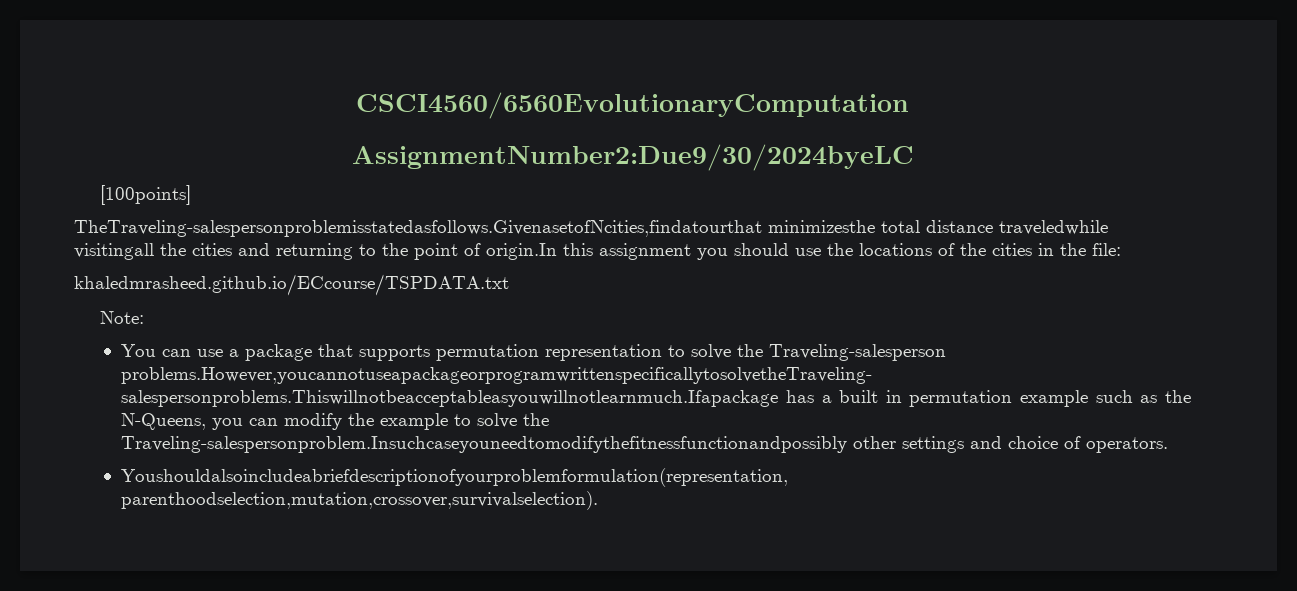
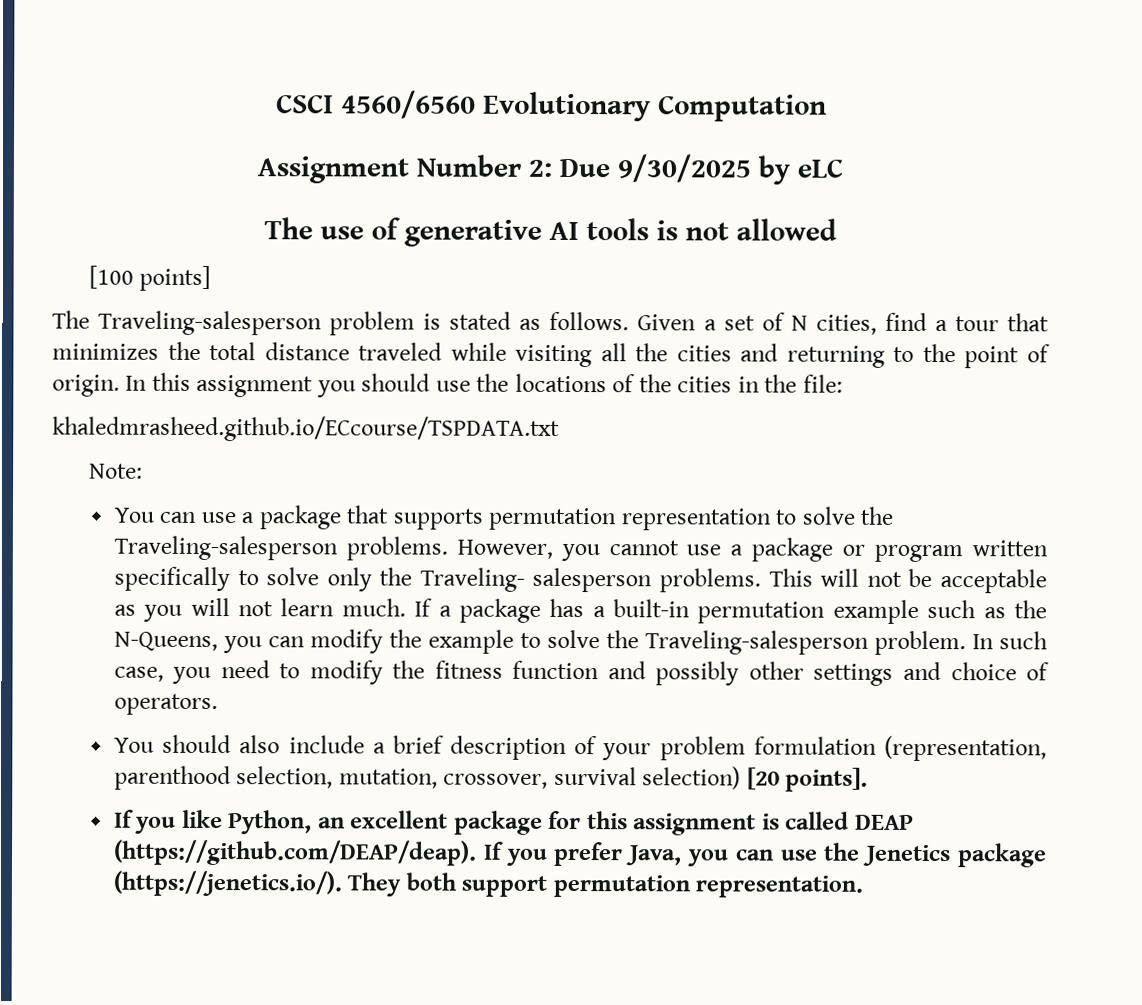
- CSCI4560/6560EvolutionaryComputation
- AssignmentNumber2:Due9/30/2024byeLC
- [100points]
- TheTraveling-salespersonproblemisstatedasfollows.GivenasetofNcities,findatourthat minimizesthe total distance traveledwhile visitingall the cities and returning to the point of origin.In this assignment you should use the locations of the cities in the file:
+ CSCI 4560/6560 Evolutionary Computation
+ Assignment Number 2: Due 9/30/2025 by eLC
+ The use of generative AI tools is not allowed
+ [100 points]
+ The Traveling-salesperson problem is stated as follows. Given a set of N cities, find a tour that minimizes the total distance traveled while visiting all the cities and returning to the point of origin. In this assignment you should use the locations of the cities in the file:
- You can use a package that supports permutation representation to solve the Traveling-salesperson problems.However,youcannotuseapackageorprogramwrittenspecificallytosolvetheTraveling- salespersonproblems.Thiswillnotbeacceptableasyouwillnotlearnmuch.Ifapackage has a built in permutation example such as the N-Queens, you can modify the example to solve the Traveling-salespersonproblem.Insuchcaseyouneedtomodifythefitnessfunctionandpossibly other settings and choice of operators.
+ You can use a package that supports permutation representation to solve the Traveling-salesperson problems. However, you cannot use a package or program written specifically to solve only the Traveling- salesperson problems. This will not be acceptable as you will not learn much. If a package has a built-in permutation example such as the N-Queens, you can modify the example to solve the Traveling-salesperson problem. In such case, you need to modify the fitness function and possibly other settings and choice of operators.
- Youshouldalsoincludeabriefdescriptionofyourproblemformulation(representation, parenthoodselection,mutation,crossover,survivalselection).
+ You should also include a brief description of your problem formulation (representation, parenthood selection, mutation, crossover, survival selection) [20 points].
+ If you like Python, an excellent package for this assignment is called DEAP (https://github.com/DEAP/deap). If you prefer Java, you can use the Jenetics package (https://jenetics.io/). They both support permutation representation.

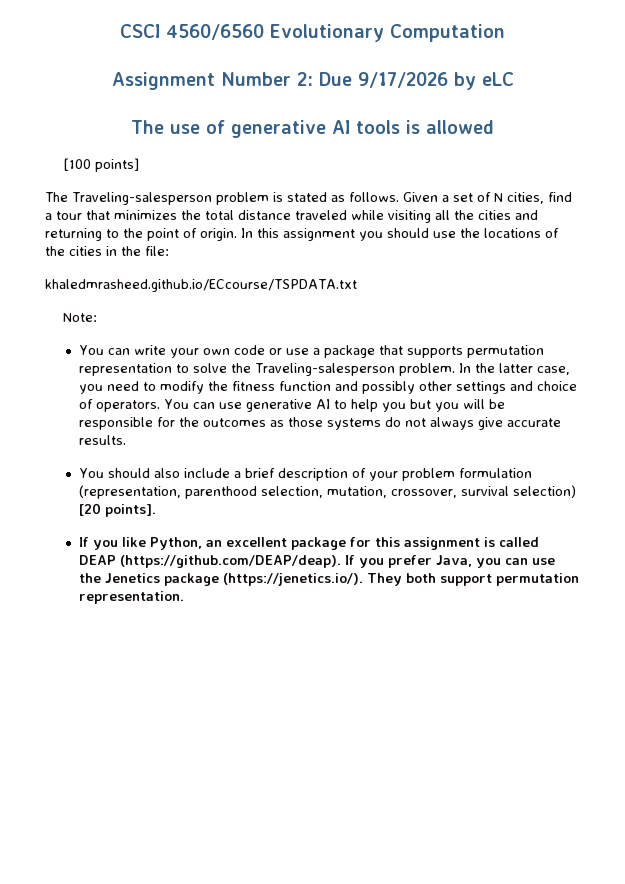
- Assignment Number 2: Due 9/30/2025 by eLC
+ Assignment Number 2: Due 9/17/2026 by eLC
- The use of generative AI tools is not allowed
+ The use of generative AI tools is allowed
- You can use a package that supports permutation representation to solve the Traveling-salesperson problems. However, you cannot use a package or program written specifically to solve only the Traveling- salesperson problems. This will not be acceptable as you will not learn much. If a package has a built-in permutation example such as the N-Queens, you can modify the example to solve the Traveling-salesperson problem. In such case, you need to modify the fitness function and possibly other settings and choice of operators.
+ You can write your own code or use a package that supports permutation representation to solve the Traveling-salesperson problem. In the latter case, you need to modify the fitness function and possibly other settings and choice of operators. You can use generative AI to help you but you will be responsible for the outcomes as those systems do not always give accurate results.

